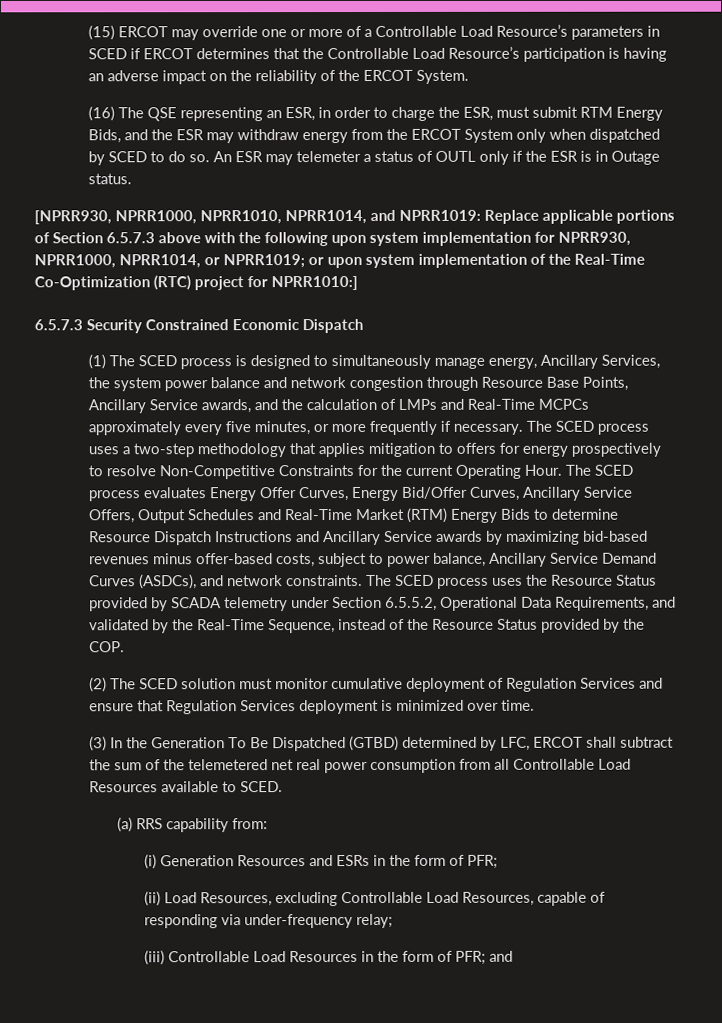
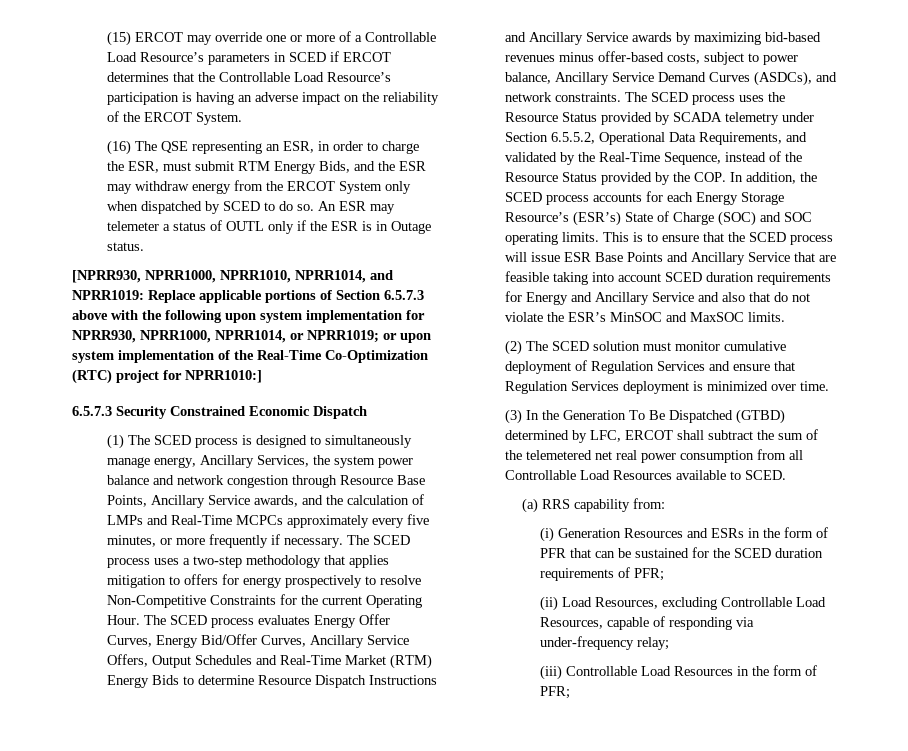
- The SCED process uses the Resource Status provided by SCADA telemetry under Section 6.5.5.2, Operational Data Requirements, and validated by the Real-Time Sequence, instead of the Resource Status provided by the COP.
+ The SCED process uses the Resource Status provided by SCADA telemetry under Section 6.5.5.2, Operational Data Requirements, and validated by the Real-Time Sequence, instead of the Resource Status provided by the COP. In addition, the SCED process accounts for each Energy Storage Resource’s (ESR’s) State of Charge (SOC) and SOC operating limits. This is to ensure that the SCED process will issue ESR Base Points and Ancillary Service that are feasible taking into account SCED duration requirements for Energy and Ancillary Service and also that do not violate the ESR’s MinSOC and MaxSOC limits.
- (i) Generation Resources and ESRs in the form of PFR;
+ (i) Generation Resources and ESRs in the form of PFR that can be sustained for the SCED duration requirements of PFR;
- (iii) Controllable Load Resources in the form of PFR; and
+ (iii) Controllable Load Resources in the form of PFR;

